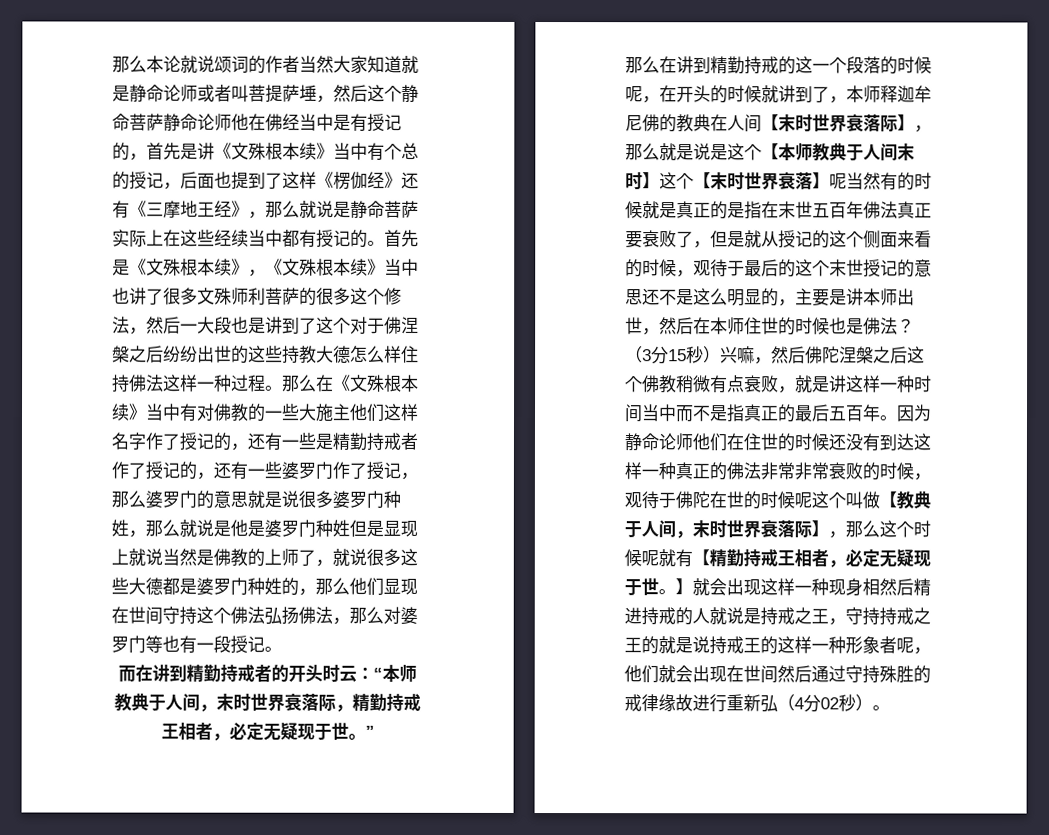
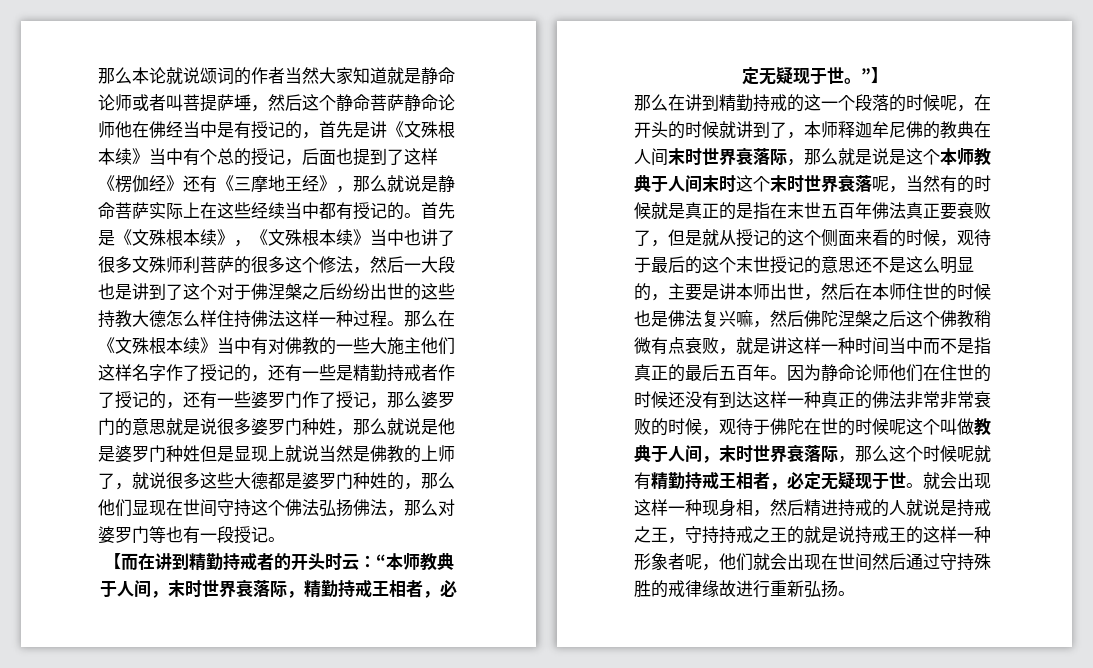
- 而在讲到精勤持戒者的开头时云：“本师教典于人间，末时世界衰落际，精勤持戒王相者，必定无疑现于世。”
+ 【而在讲到精勤持戒者的开头时云：“本师教典于人间，末时世界衰落际，精勤持戒王相者，必定无疑现于世。”】
- 那么在讲到精勤持戒的这一个段落的时候呢，在开头的时候就讲到了，本师释迦牟尼佛的教典在人间【末时世界衰落际】，那么就是说是这个【本师教典于人间末时】这个【末时世界衰落】呢当然有的时候就是真正的是指在末世五百年佛法真正要衰败了，但是就从授记的这个侧面来看的时候，观待于最后的这个末世授记的意思还不是这么明显的，主要是讲本师出世，然后在本师住世的时候也是佛法？（3分15秒）兴嘛，然后佛陀涅槃之后这个佛教稍微有点衰败，就是讲这样一种时间当中而不是指真正的最后五百年。
+ 那么在讲到精勤持戒的这一个段落的时候呢，在开头的时候就讲到了，本师释迦牟尼佛的教典在人间末时世界衰落际，那么就是说是这个本师教典于人间末时这个末时世界衰落呢，当然有的时候就是真正的是指在末世五百年佛法真正要衰败了，但是就从授记的这个侧面来看的时候，观待于最后的这个末世授记的意思还不是这么明显的，主要是讲本师出世，然后在本师住世的时候也是佛法复兴嘛，然后佛陀涅槃之后这个佛教稍微有点衰败，就是讲这样一种时间当中而不是指真正的最后五百年。
- 因为静命论师他们在住世的时候还没有到达这样一种真正的佛法非常非常衰败的时候，观待于佛陀在世的时候呢这个叫做【教典于人间，末时世界衰落际】，那么这个时候呢就有【精勤持戒王相者，必定无疑现于世。】就会出现这样一种现身相然后精进持戒的人就说是持戒之王，守持持戒之王的就是说持戒王的这样一种形象者呢，他们就会出现在世间然后通过守持殊胜的戒律缘故进行重新弘（4分02秒）。
+ 因为静命论师他们在住世的时候还没有到达这样一种真正的佛法非常非常衰败的时候，观待于佛陀在世的时候呢这个叫做教典于人间，末时世界衰落际，那么这个时候呢就有精勤持戒王相者，必定无疑现于世。就会出现这样一种现身相，然后精进持戒的人就说是持戒之王，守持持戒之王的就是说持戒王的这样一种形象者呢，他们就会出现在世间然后通过守持殊胜的戒律缘故进行重新弘扬。

